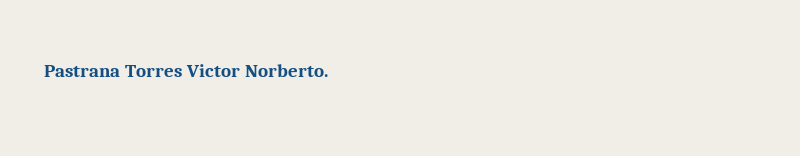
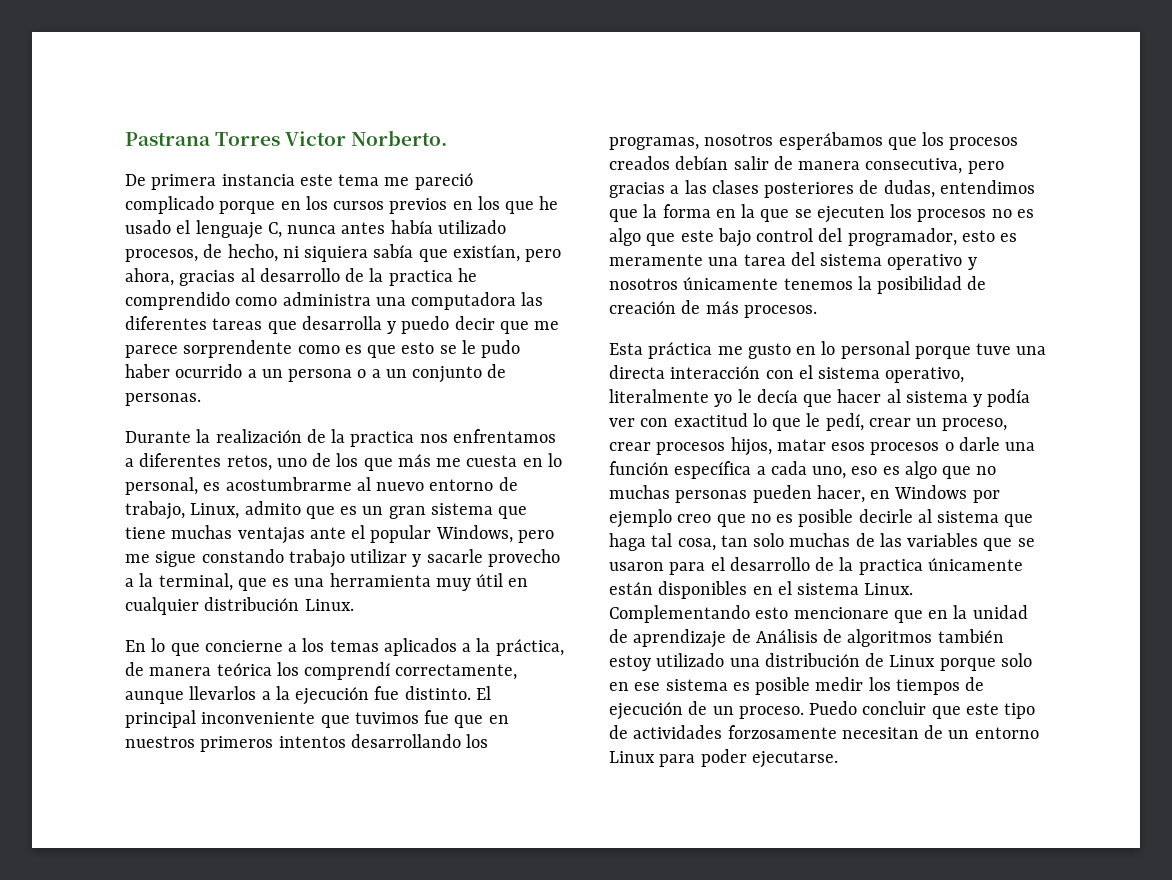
+ De primera instancia este tema me pareció complicado porque en los cursos previos en los que he usado el lenguaje C, nunca antes había utilizado procesos, de hecho, ni siquiera sabía que existían, pero ahora, gracias al desarrollo de la practica he comprendido como administra una computadora las diferentes tareas que desarrolla y puedo decir que me parece sorprendente como es que esto se le pudo haber ocurrido a un persona o a un conjunto de personas.
+ Durante la realización de la practica nos enfrentamos a diferentes retos, uno de los que más me cuesta en lo personal, es acostumbrarme al nuevo entorno de trabajo, Linux, admito que es un gran sistema que tiene muchas ventajas ante el popular Windows, pero me sigue constando trabajo utilizar y sacarle provecho a la terminal, que es una herramienta muy útil en cualquier distribución Linux.
+ En lo que concierne a los temas aplicados a la práctica, de manera teórica los comprendí correctamente, aunque llevarlos a la ejecución fue distinto. El principal inconveniente que tuvimos fue que en nuestros primeros intentos desarrollando los programas, nosotros esperábamos que los procesos creados debían salir de manera consecutiva, pero gracias a las clases posteriores de dudas, entendimos que la forma en la que se ejecuten los procesos no es algo que este bajo control del programador, esto es meramente una tarea del sistema operativo y nosotros únicamente tenemos la posibilidad de creación de más procesos.
+ Esta práctica me gusto en lo personal porque tuve una directa interacción con el sistema operativo, literalmente yo le decía que hacer al sistema y podía ver con exactitud lo que le pedí, crear un proceso, crear procesos hijos, matar esos procesos o darle una función específica a cada uno, eso es algo que no muchas personas pueden hacer, en Windows por ejemplo creo que no es posible decirle al sistema que haga tal cosa, tan solo muchas de las variables que se usaron para el desarrollo de la practica únicamente están disponibles en el sistema Linux. Complementando esto mencionare que en la unidad de aprendizaje de Análisis de algoritmos también estoy utilizado una distribución de Linux porque solo en ese sistema es posible medir los tiempos de ejecución de un proceso. Puedo concluir que este tipo de actividades forzosamente necesitan de un entorno Linux para poder ejecutarse.

